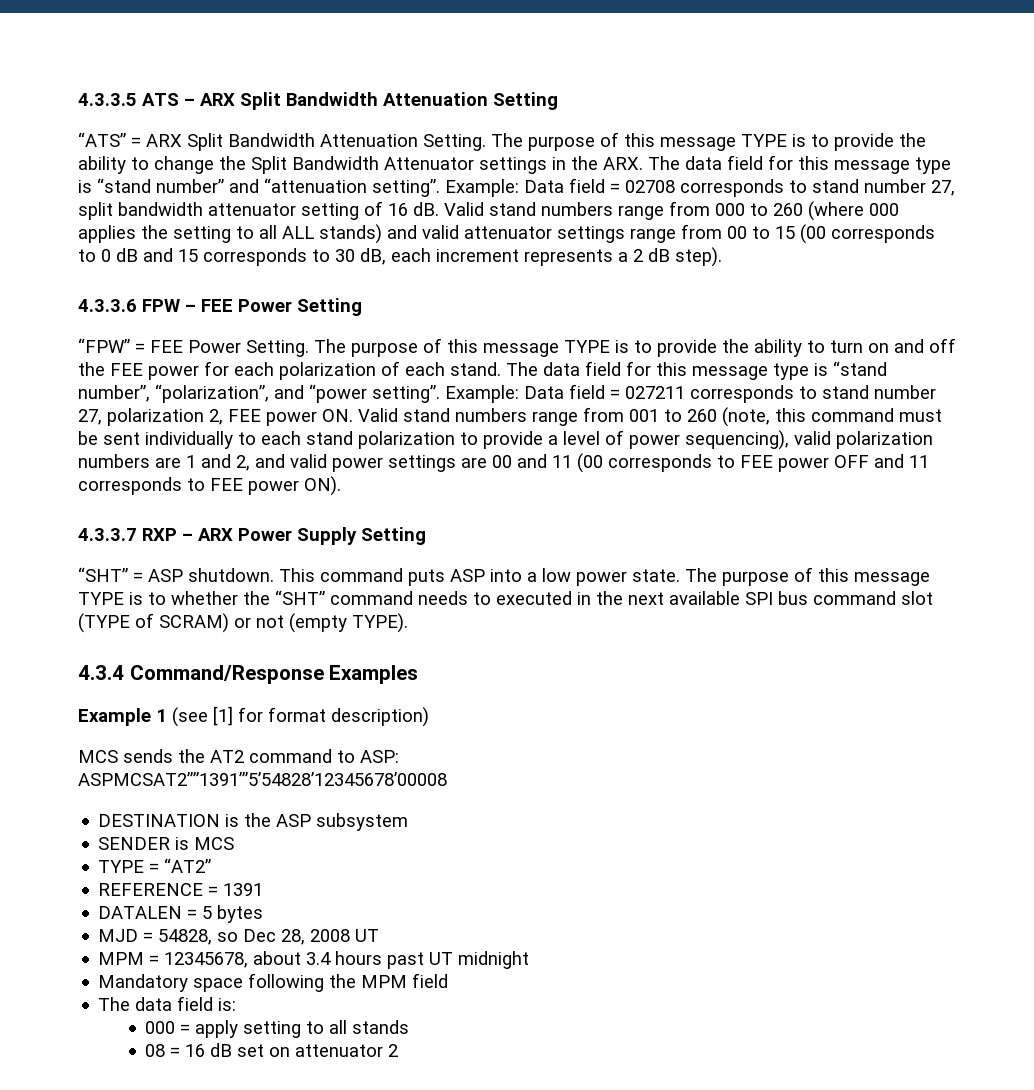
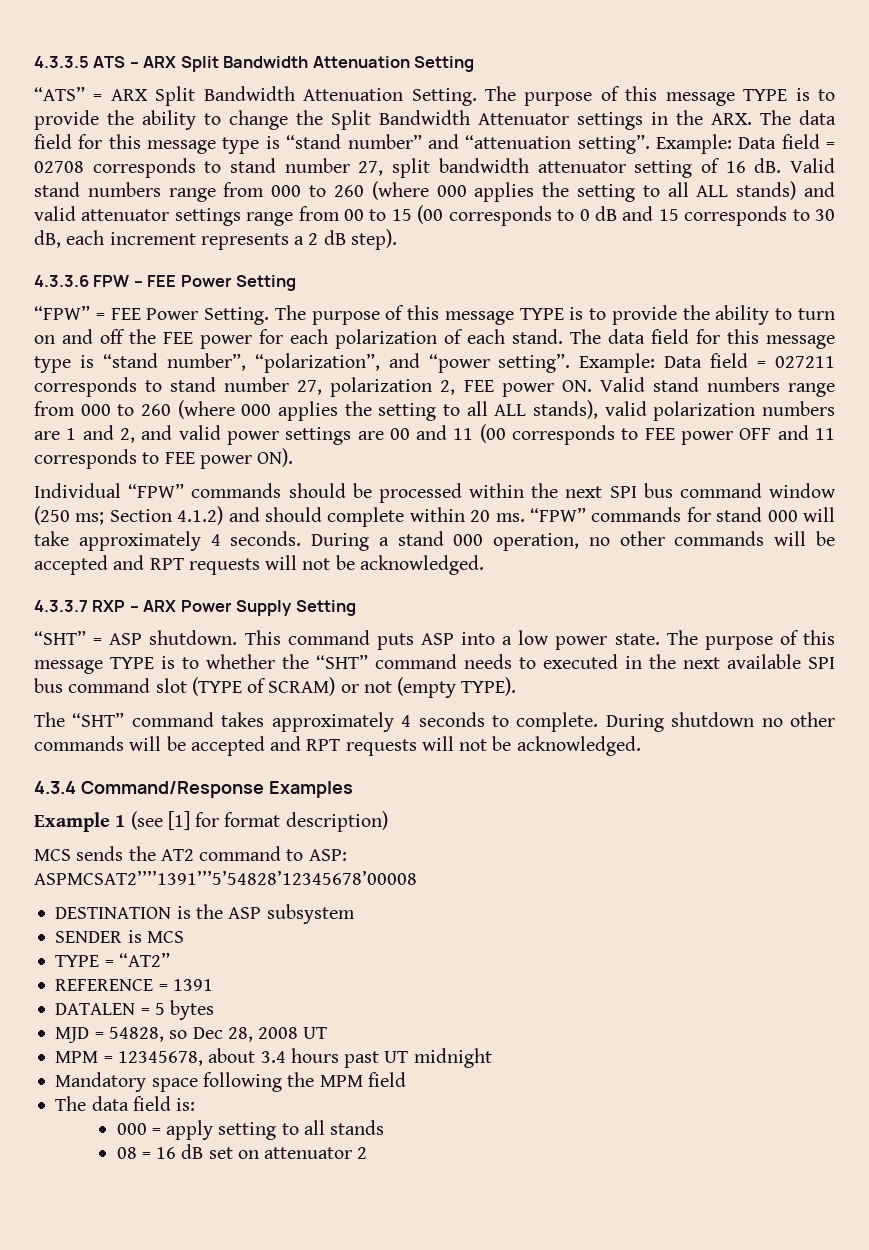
- Example: Data field = 027211 corresponds to stand number 27, polarization 2, FEE power ON. Valid stand numbers range from 001 to 260 (note, this command must be sent individually to each stand polarization to provide a level of power sequencing), valid polarization numbers are 1 and 2, and valid power settings are 00 and 11 (00 corresponds to FEE power OFF and 11 corresponds to FEE power ON).
+ Example: Data field = 027211 corresponds to stand number 27, polarization 2, FEE power ON. Valid stand numbers range from 000 to 260 (where 000 applies the setting to all ALL stands), valid polarization numbers are 1 and 2, and valid power settings are 00 and 11 (00 corresponds to FEE power OFF and 11 corresponds to FEE power ON).
+ Individual “FPW” commands should be processed within the next SPI bus command window (250 ms; Section 4.1.2) and should complete within 20 ms. “FPW” commands for stand 000 will take approximately 4 seconds. During a stand 000 operation, no other commands will be accepted and RPT requests will not be acknowledged.
+ The “SHT” command takes approximately 4 seconds to complete. During shutdown no other commands will be accepted and RPT requests will not be acknowledged.

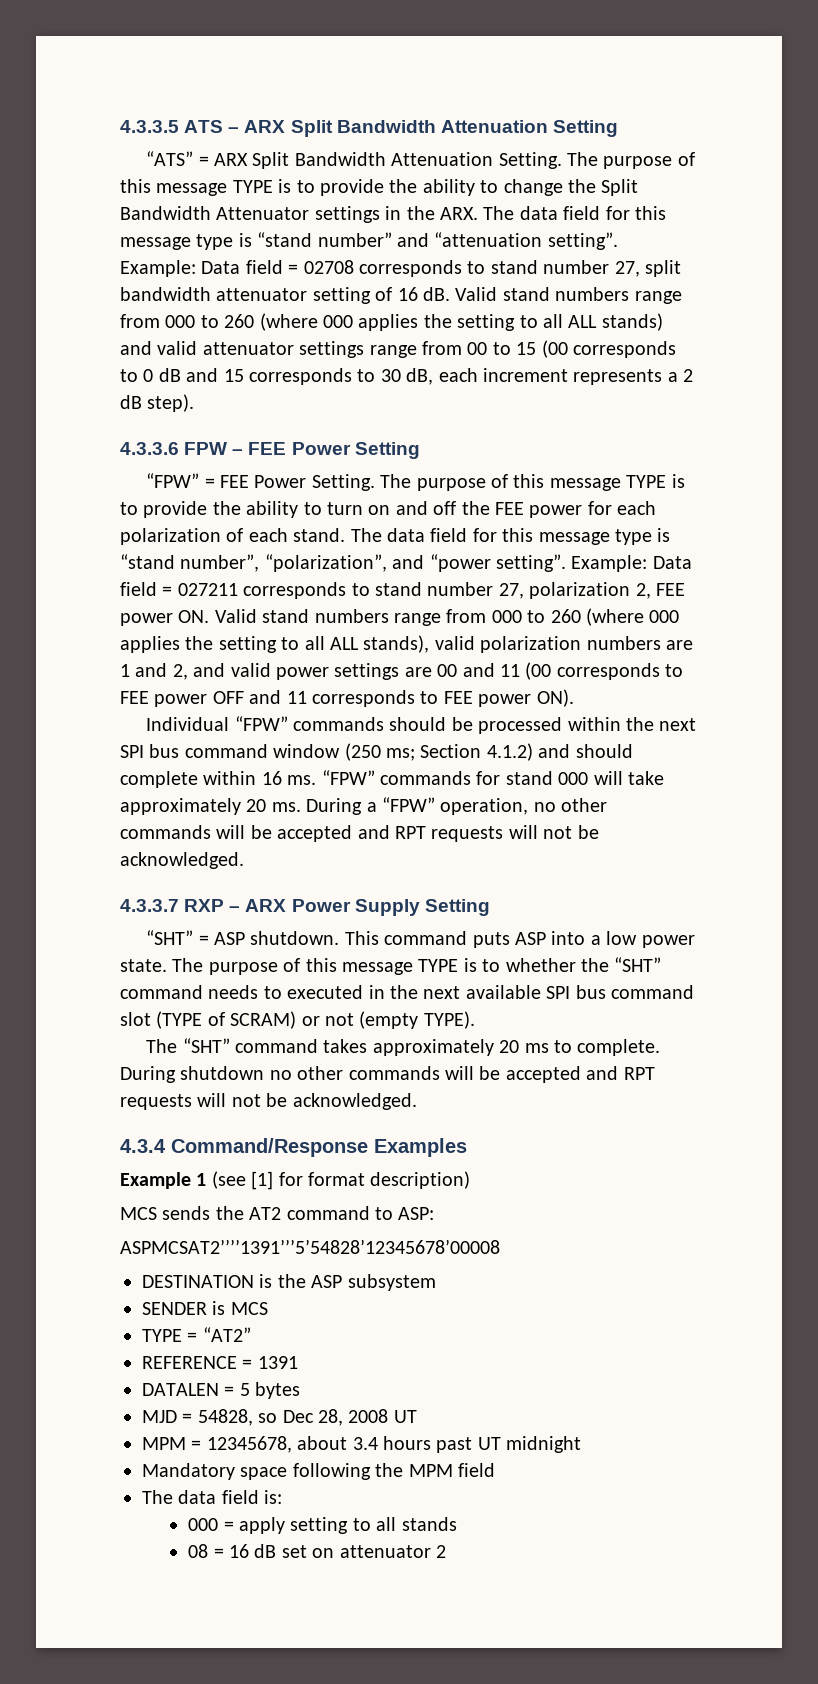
- Individual “FPW” commands should be processed within the next SPI bus command window (250 ms; Section 4.1.2) and should complete within 20 ms.
+ Individual “FPW” commands should be processed within the next SPI bus command window (250 ms; Section 4.1.2) and should complete within 16 ms.
- “FPW” commands for stand 000 will take approximately 4 seconds. During a stand 000 operation, no other commands will be accepted and RPT requests will not be acknowledged.
+ “FPW” commands for stand 000 will take approximately 20 ms. During a “FPW” operation, no other commands will be accepted and RPT requests will not be acknowledged.
- The “SHT” command takes approximately 4 seconds to complete.
+ The “SHT” command takes approximately 20 ms to complete.

